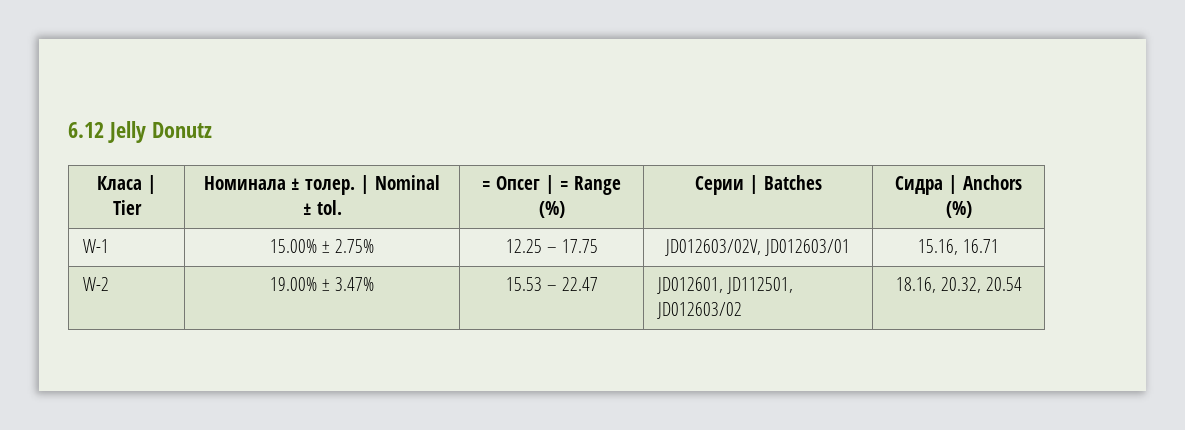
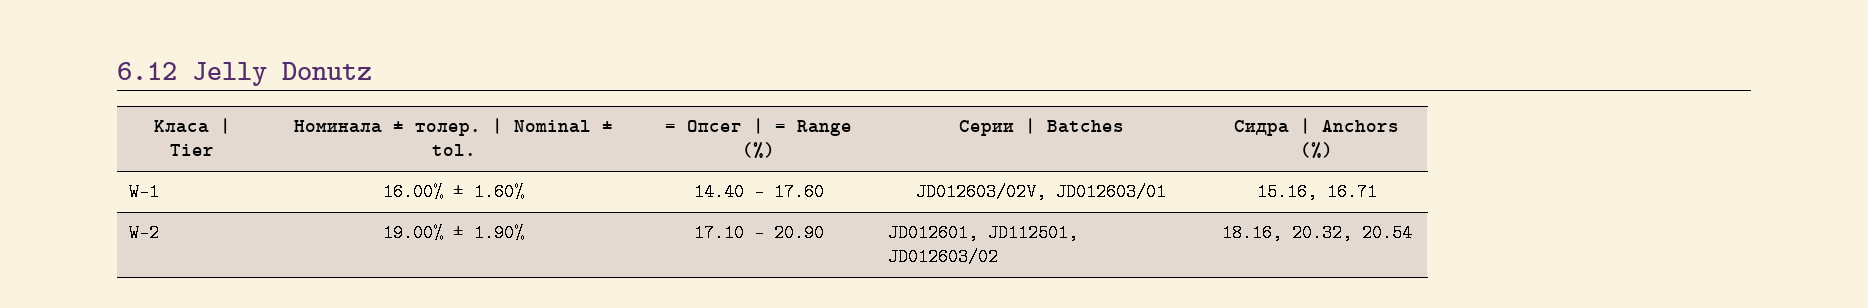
- W-1 | 15.00% ± 2.75% | 12.25 – 17.75 | JD012603/02V, JD012603/01 | 15.16, 16.71
+ W-1 | 16.00% ± 1.60% | 14.40 – 17.60 | JD012603/02V, JD012603/01 | 15.16, 16.71
- W-2 | 19.00% ± 3.47% | 15.53 – 22.47 | JD012601, JD112501, JD012603/02 | 18.16, 20.32, 20.54
+ W-2 | 19.00% ± 1.90% | 17.10 – 20.90 | JD012601, JD112501, JD012603/02 | 18.16, 20.32, 20.54

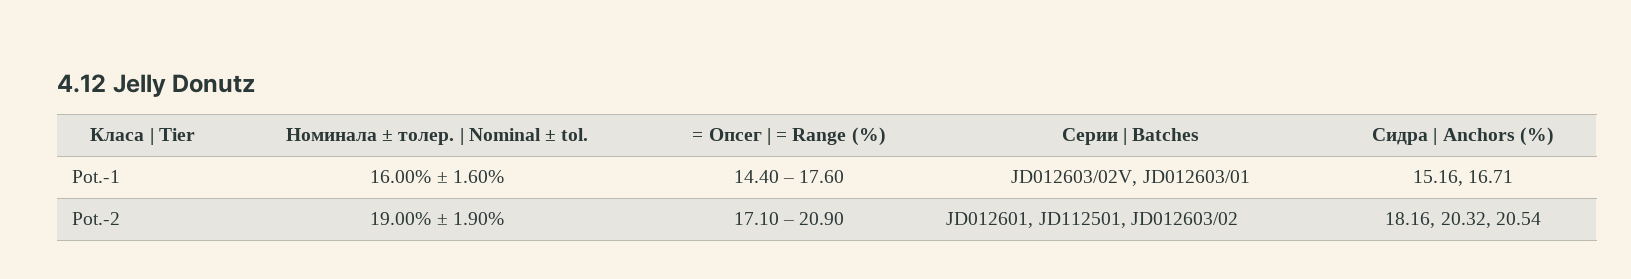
- 6.12 Jelly Donutz
+ 4.12 Jelly Donutz
- W-1 | 16.00% ± 1.60% | 14.40 – 17.60 | JD012603/02V, JD012603/01 | 15.16, 16.71
+ Pot.-1 | 16.00% ± 1.60% | 14.40 – 17.60 | JD012603/02V, JD012603/01 | 15.16, 16.71
- W-2 | 19.00% ± 1.90% | 17.10 – 20.90 | JD012601, JD112501, JD012603/02 | 18.16, 20.32, 20.54
+ Pot.-2 | 19.00% ± 1.90% | 17.10 – 20.90 | JD012601, JD112501, JD012603/02 | 18.16, 20.32, 20.54

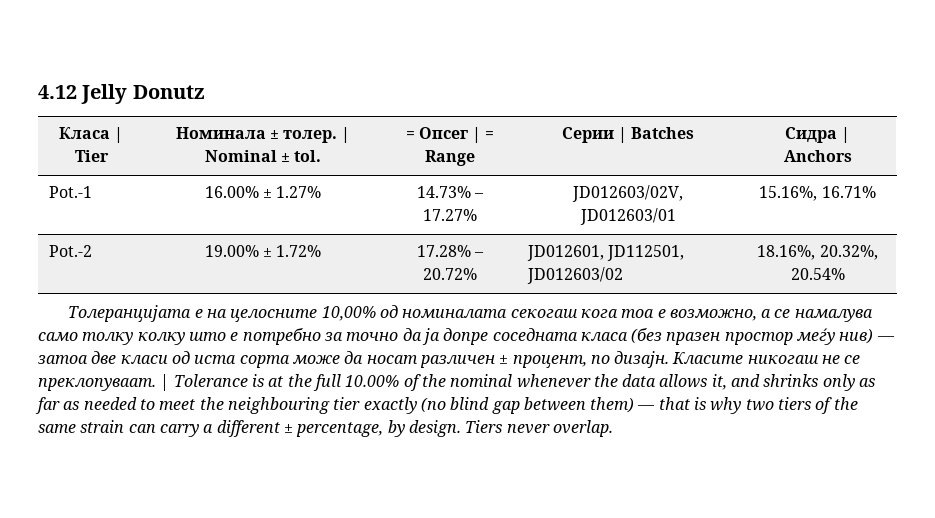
- Класа | Tier | Номинала ± толер. | Nominal ± tol. | = Опсег | = Range (%) | Серии | Batches | Сидра | Anchors (%)
+ Класа | Tier | Номинала ± толер. | Nominal ± tol. | = Опсег | = Range | Серии | Batches | Сидра | Anchors
- Pot.-1 | 16.00% ± 1.60% | 14.40 – 17.60 | JD012603/02V, JD012603/01 | 15.16, 16.71
+ Pot.-1 | 16.00% ± 1.27% | 14.73% – 17.27% | JD012603/02V, JD012603/01 | 15.16%, 16.71%
- Pot.-2 | 19.00% ± 1.90% | 17.10 – 20.90 | JD012601, JD112501, JD012603/02 | 18.16, 20.32, 20.54
+ Pot.-2 | 19.00% ± 1.72% | 17.28% – 20.72% | JD012601, JD112501, JD012603/02 | 18.16%, 20.32%, 20.54%
+ Толеранцијата е на целосните 10,00% од номиналата секогаш кога тоа е возможно, а се намалува само толку колку што е потребно за точно да ја допре соседната класа (без празен простор меѓу нив) — затоа две класи од иста сорта може да носат различен ± процент, по дизајн. Класите никогаш не се преклопуваат. | Tolerance is at the full 10.00% of the nominal whenever the data allows it, and shrinks only as far as needed to meet the neighbouring tier exactly (no blind gap between them) — that is why two tiers of the same strain can carry a different ± percentage, by design. Tiers never overlap.

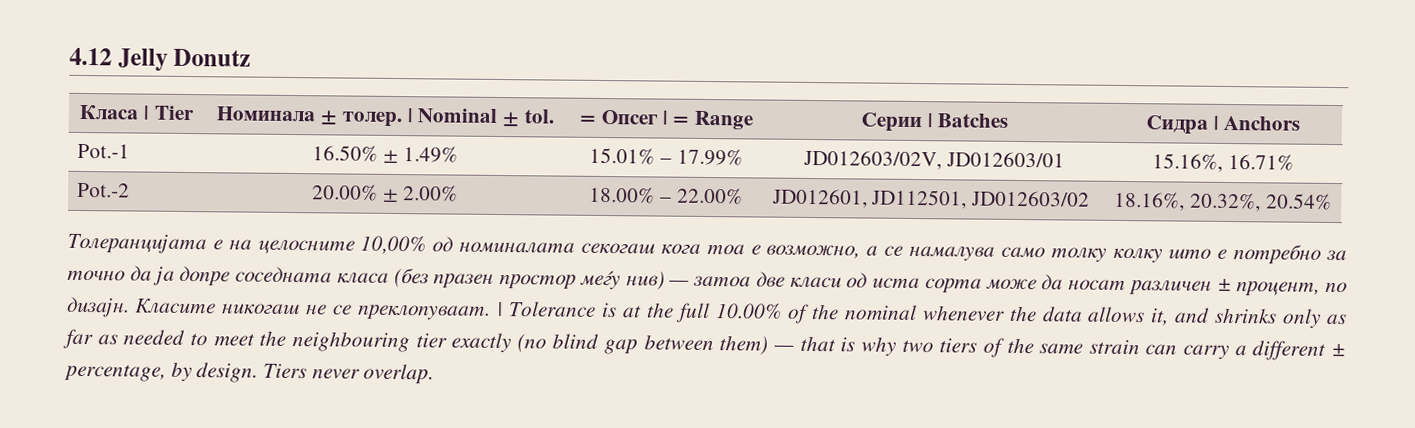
- Pot.-1 | 16.00% ± 1.27% | 14.73% – 17.27% | JD012603/02V, JD012603/01 | 15.16%, 16.71%
+ Pot.-1 | 16.50% ± 1.49% | 15.01% – 17.99% | JD012603/02V, JD012603/01 | 15.16%, 16.71%
- Pot.-2 | 19.00% ± 1.72% | 17.28% – 20.72% | JD012601, JD112501, JD012603/02 | 18.16%, 20.32%, 20.54%
+ Pot.-2 | 20.00% ± 2.00% | 18.00% – 22.00% | JD012601, JD112501, JD012603/02 | 18.16%, 20.32%, 20.54%

